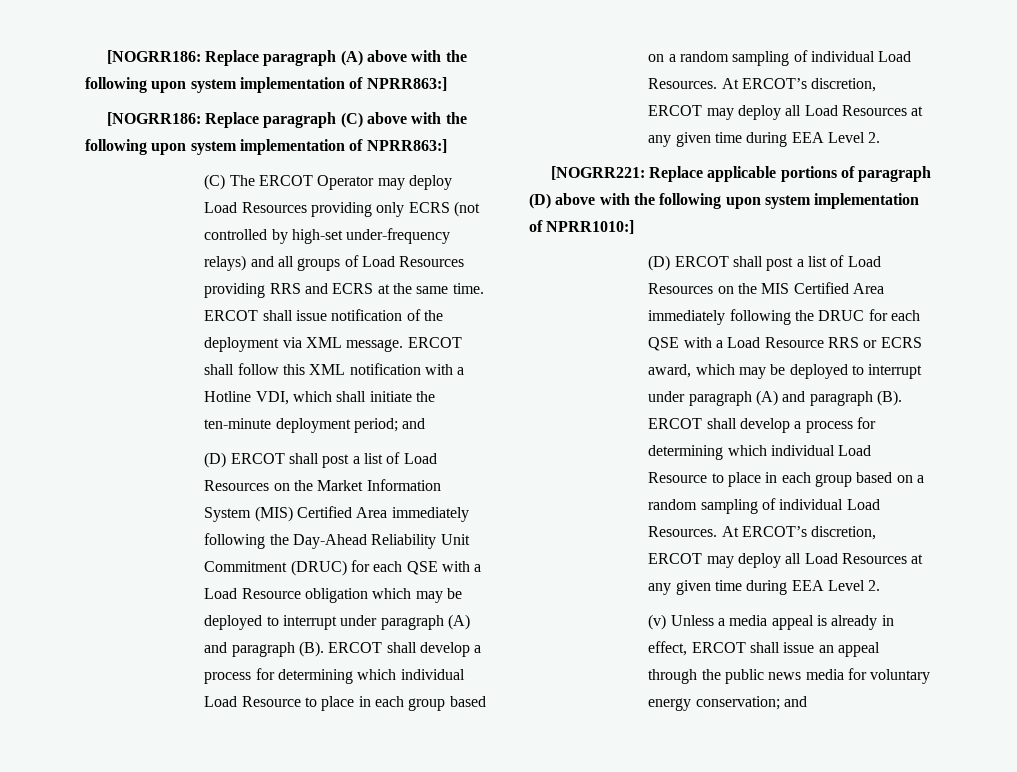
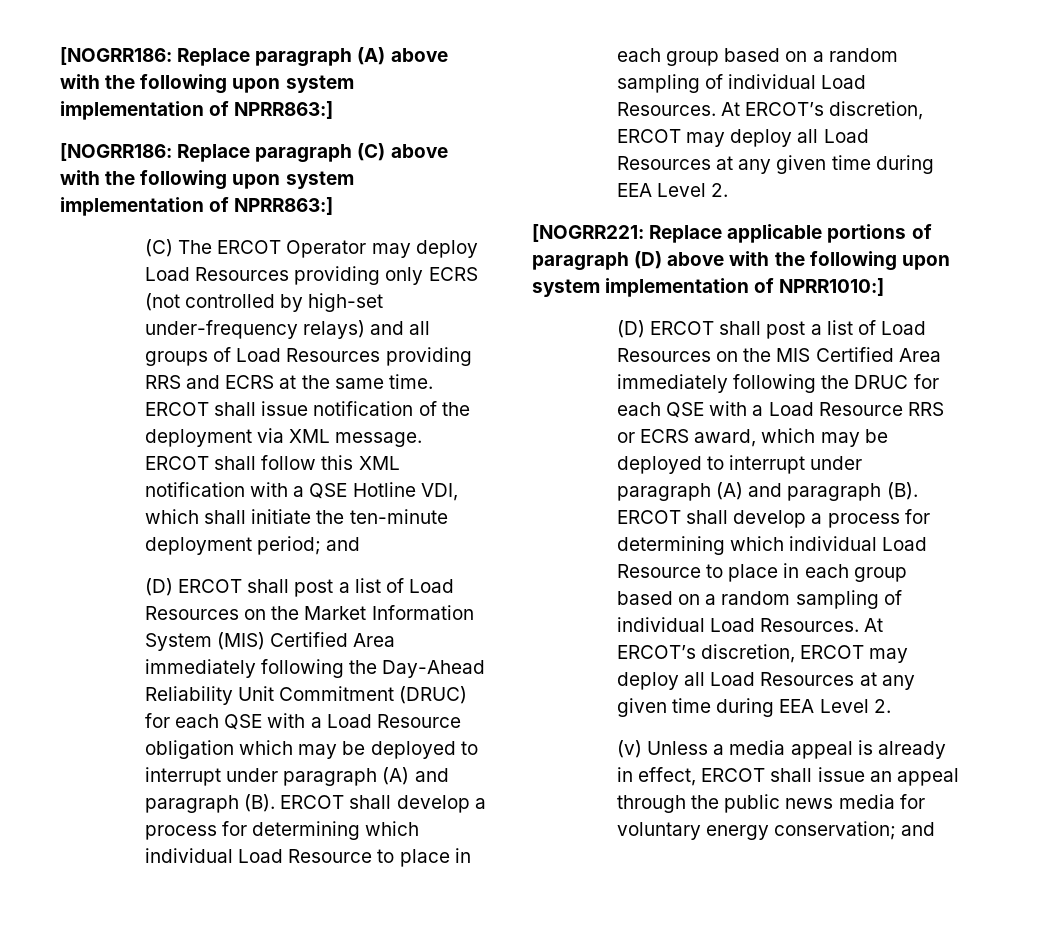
- ERCOT shall follow this XML notification with a Hotline VDI, which shall initiate the ten-minute deployment period; and
+ ERCOT shall follow this XML notification with a QSE Hotline VDI, which shall initiate the ten-minute deployment period; and

